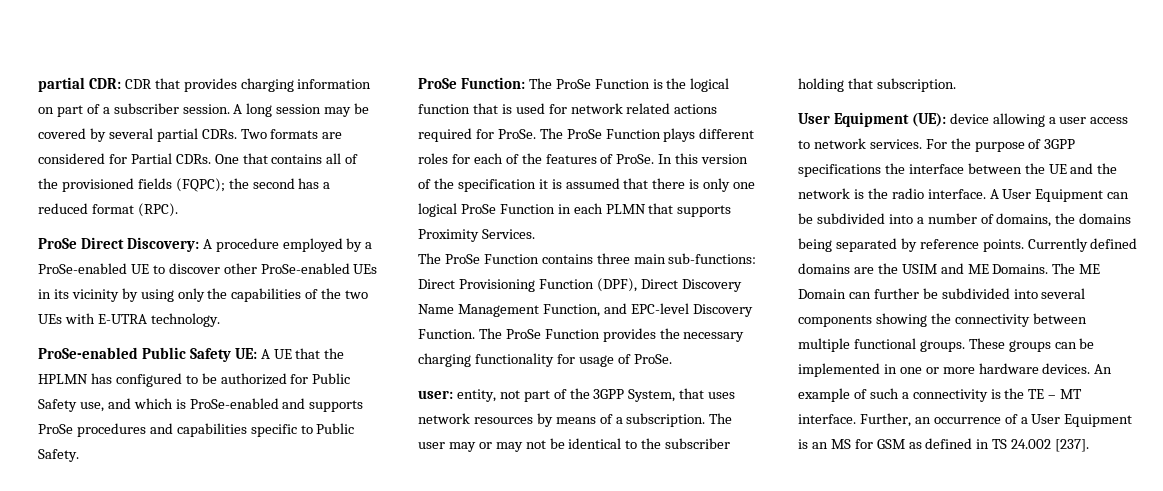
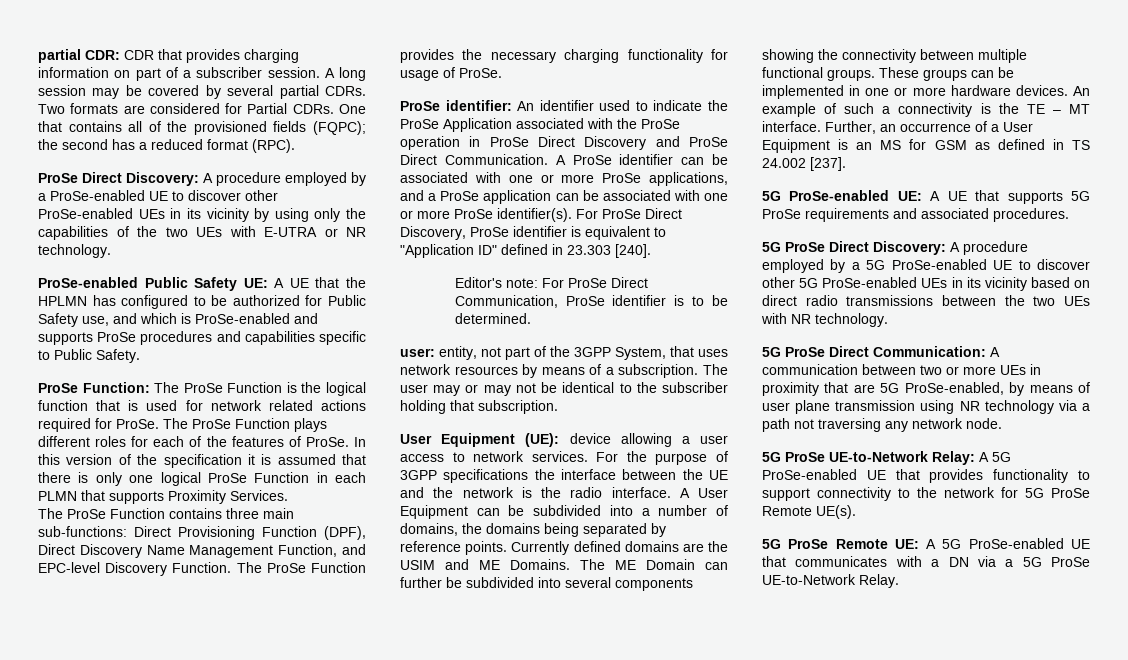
- ProSe Direct Discovery: A procedure employed by a ProSe-enabled UE to discover other ProSe-enabled UEs in its vicinity by using only the capabilities of the two UEs with E-UTRA technology.
+ ProSe Direct Discovery: A procedure employed by a ProSe-enabled UE to discover other ProSe-enabled UEs in its vicinity by using only the capabilities of the two UEs with E-UTRA or NR technology.
+ ProSe identifier: An identifier used to indicate the ProSe Application associated with the ProSe operation in ProSe Direct Discovery and ProSe Direct Communication. A ProSe identifier can be associated with one or more ProSe applications, and a ProSe application can be associated with one or more ProSe identifier(s). For ProSe Direct Discovery, ProSe identifier is equivalent to "Application ID" defined in 23.303 [240].
+ Editor's note: For ProSe Direct Communication, ProSe identifier is to be determined.
+ 5G ProSe-enabled UE: A UE that supports 5G ProSe requirements and associated procedures.
+ 5G ProSe Direct Discovery: A procedure employed by a 5G ProSe-enabled UE to discover other 5G ProSe-enabled UEs in its vicinity based on direct radio transmissions between the two UEs with NR technology.
+ 5G ProSe Direct Communication: A communication between two or more UEs in proximity that are 5G ProSe-enabled, by means of user plane transmission using NR technology via a path not traversing any network node.
+ 5G ProSe UE-to-Network Relay: A 5G ProSe-enabled UE that provides functionality to support connectivity to the network for 5G ProSe Remote UE(s).
+ 5G ProSe Remote UE: A 5G ProSe-enabled UE that communicates with a DN via a 5G ProSe UE-to-Network Relay.

